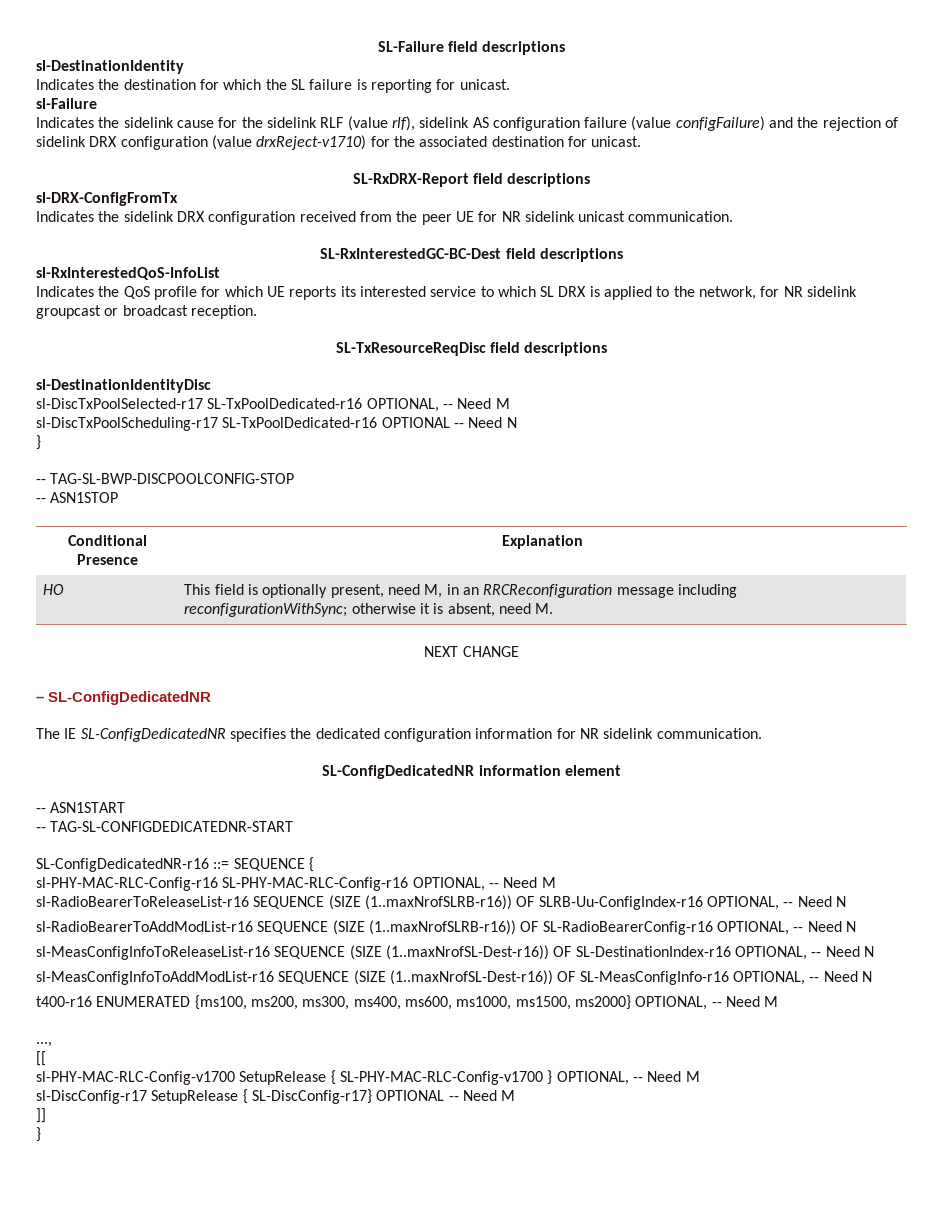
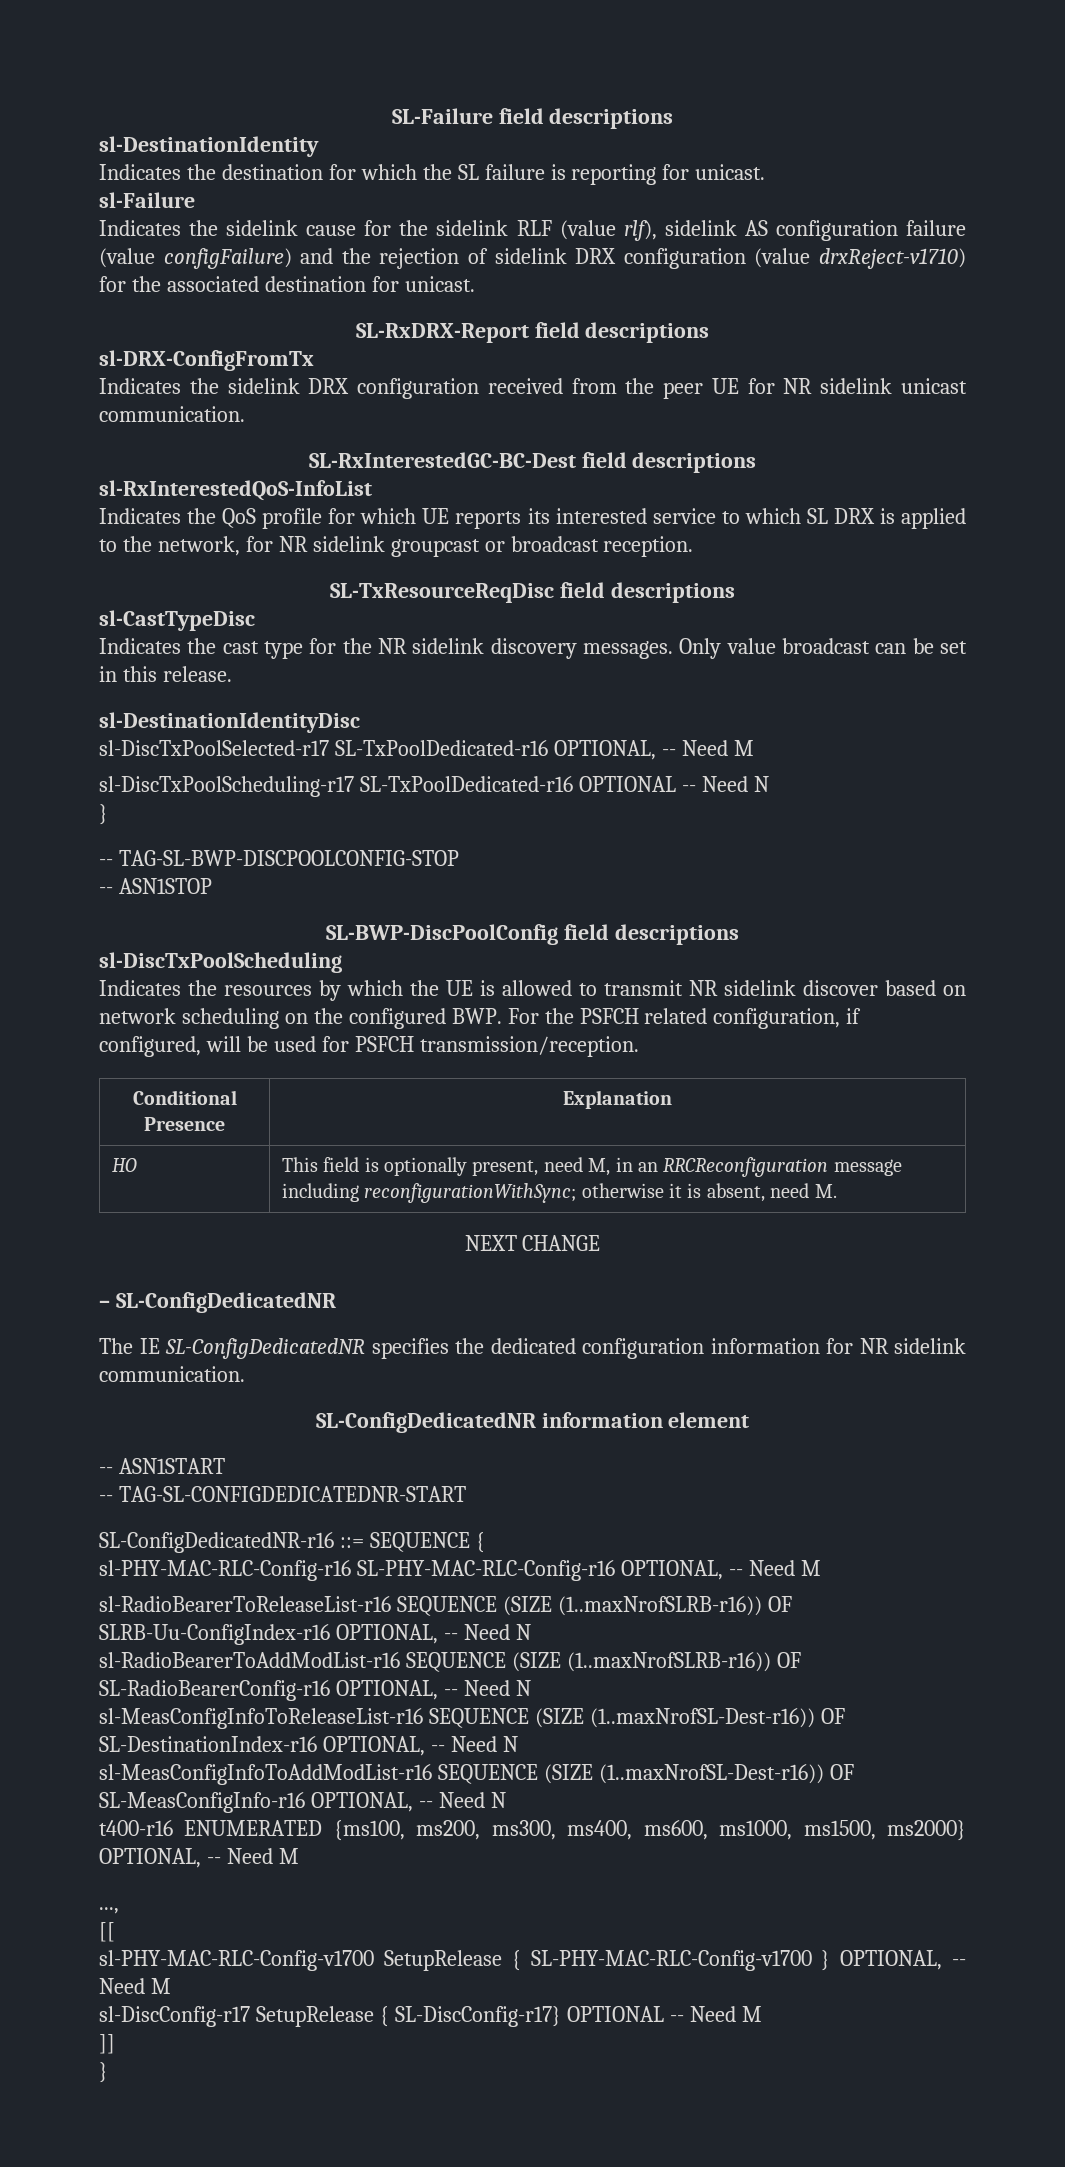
+ sl-CastTypeDisc
+ Indicates the cast type for the NR sidelink discovery messages. Only value broadcast can be set in this release.
+ SL-BWP-DiscPoolConfig field descriptions
+ sl-DiscTxPoolScheduling
+ Indicates the resources by which the UE is allowed to transmit NR sidelink discover based on network scheduling on the configured BWP. For the PSFCH related configuration, if configured, will be used for PSFCH transmission/reception.

